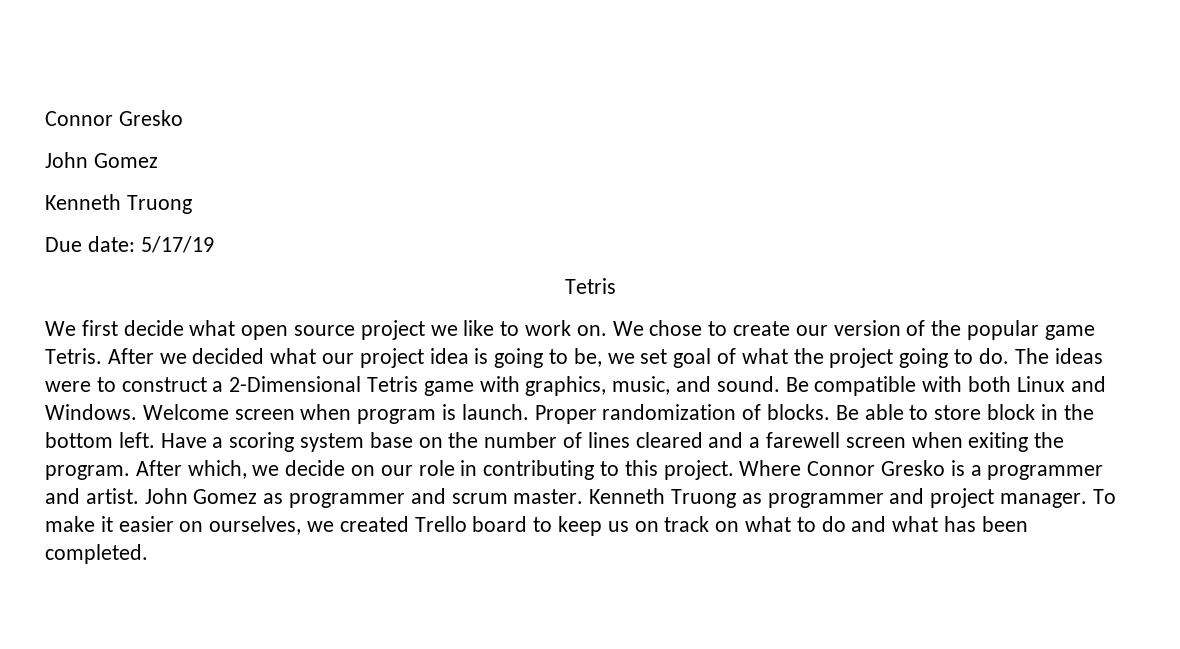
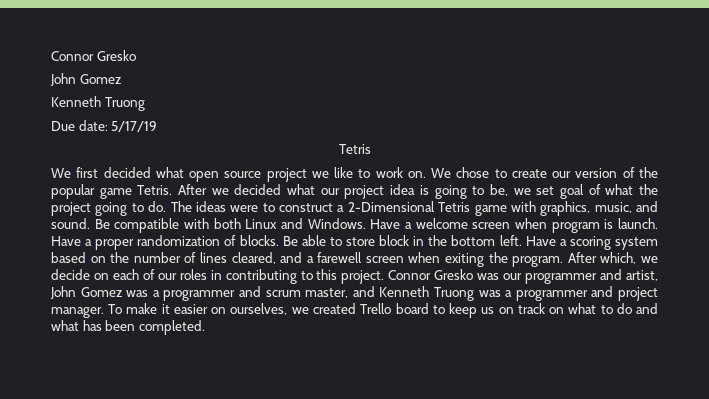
- We first decide what open source project we like to work on.
+ We first decided what open source project we like to work on.
- Welcome screen when program is launch.
+ Have a welcome screen when program is launch.
- Proper randomization of blocks.
+ Have a proper randomization of blocks.
- Have a scoring system base on the number of lines cleared and a farewell screen when exiting the program.
+ Have a scoring system based on the number of lines cleared, and a farewell screen when exiting the program.
- After which, we decide on our role in contributing to this project.
+ After which, we decide on each of our roles in contributing to this project.
- Where Connor Gresko is a programmer and artist. John Gomez as programmer and scrum master. Kenneth Truong as programmer and project manager.
+ Connor Gresko was our programmer and artist, John Gomez was a programmer and scrum master, and Kenneth Truong was a programmer and project manager.

